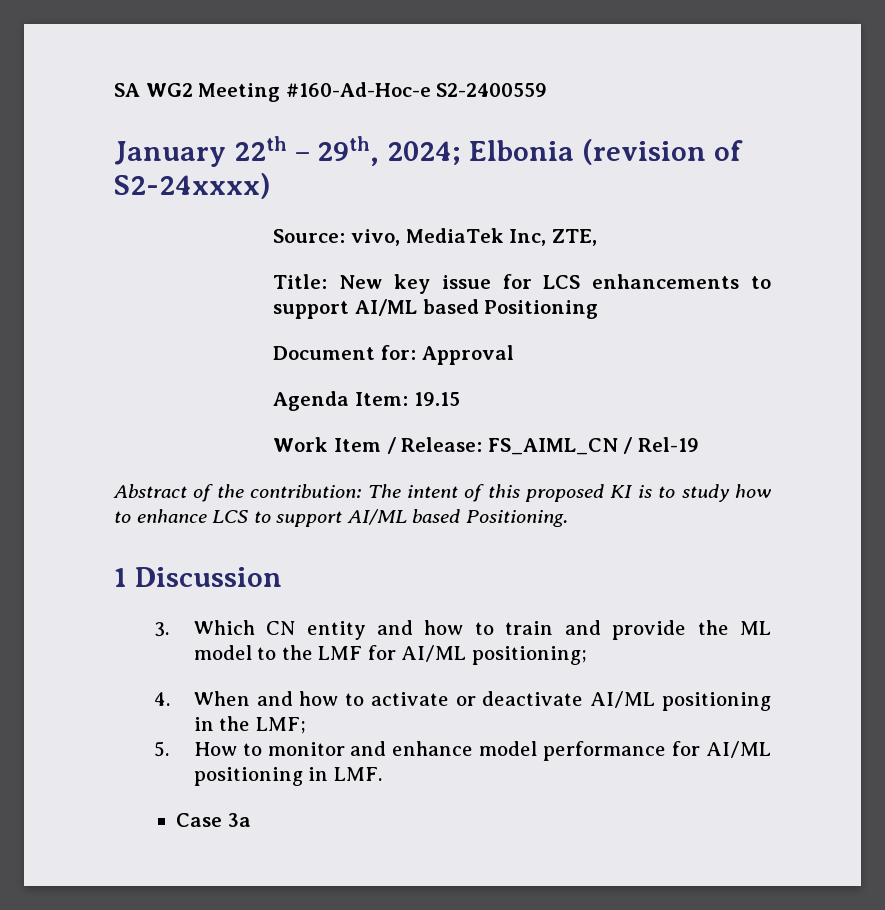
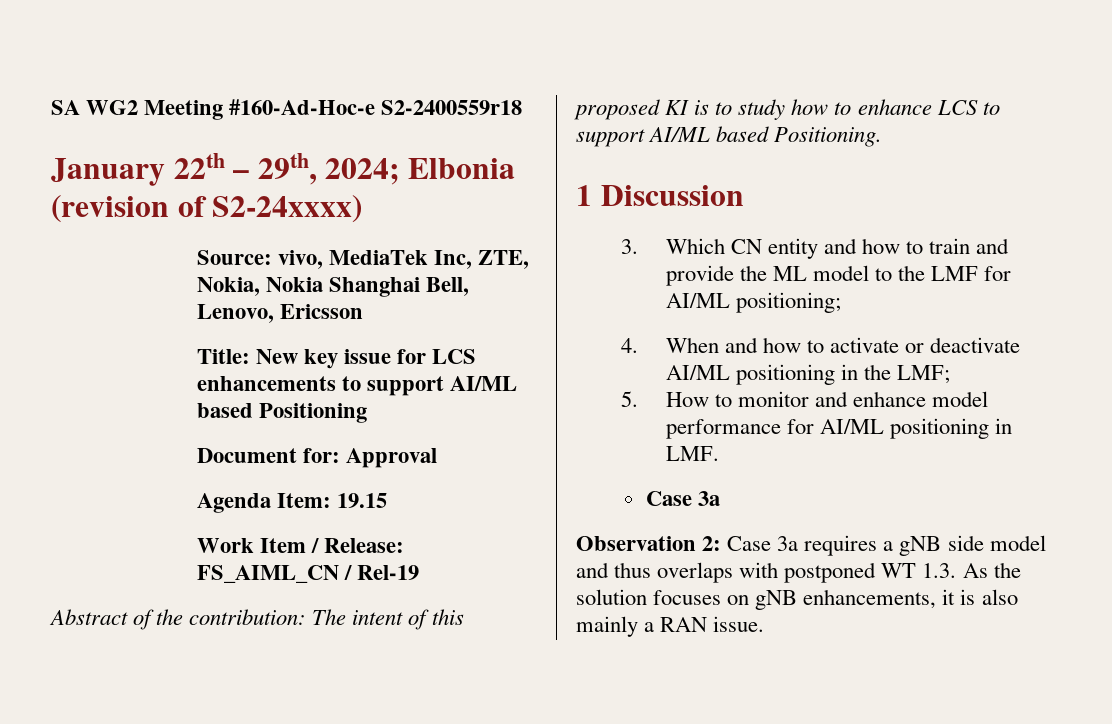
- SA WG2 Meeting #160-Ad-Hoc-e S2-2400559
+ SA WG2 Meeting #160-Ad-Hoc-e S2-2400559r18
- Source: vivo, MediaTek Inc, ZTE,
+ Source: vivo, MediaTek Inc, ZTE, Nokia, Nokia Shanghai Bell, Lenovo, Ericsson
+ Observation 2: Case 3a requires a gNB side model and thus overlaps with postponed WT 1.3. As the solution focuses on gNB enhancements, it is also mainly a RAN issue.

